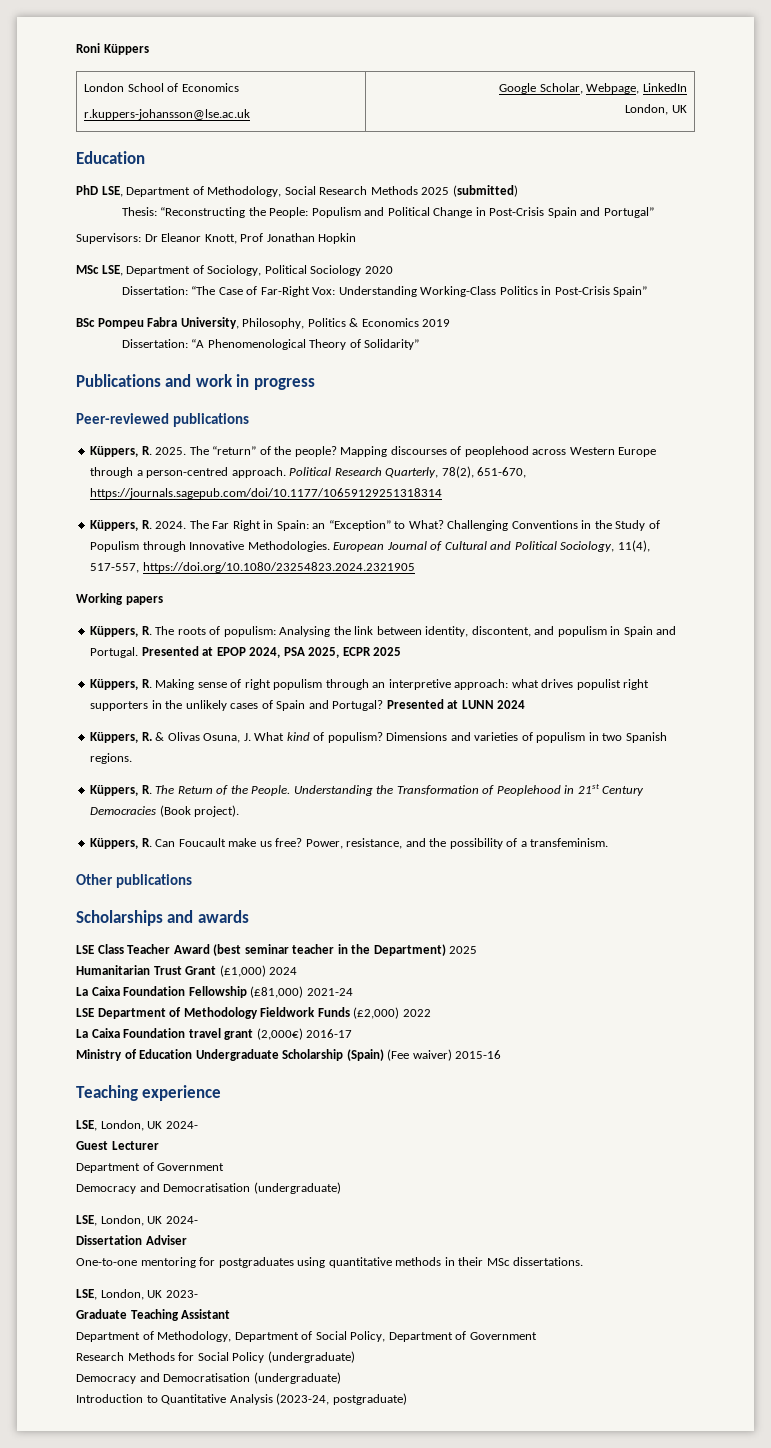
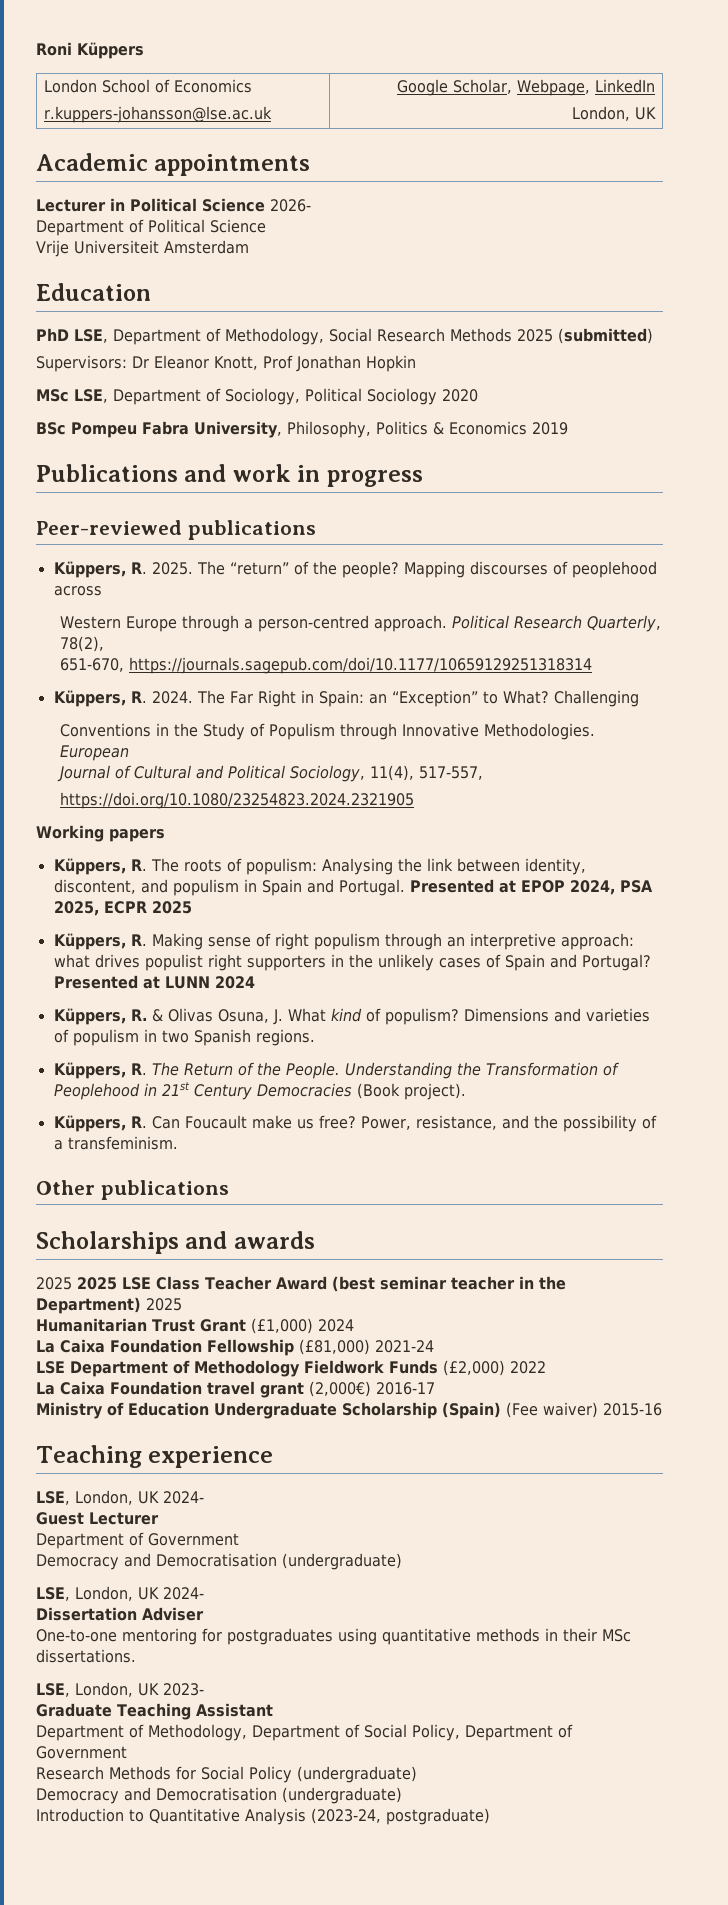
+ Academic appointments
+ Lecturer in Political Science 2026-
+ Department of Political Science
+ Vrije Universiteit Amsterdam
- Thesis: “Reconstructing the People: Populism and Political Change in Post-Crisis Spain and Portugal”
- Dissertation: “The Case of Far-Right Vox: Understanding Working-Class Politics in Post-Crisis Spain”
- Dissertation: “A Phenomenological Theory of Solidarity”
- Mapping discourses of peoplehood across Western Europe through a person-centred approach.
+ Mapping discourses of peoplehood across
+ Western Europe through a person-centred approach.
- Political Research Quarterly, 78(2), 651-670, https://journals.sagepub.com/doi/10.1177/10659129251318314
+ Political Research Quarterly, 78(2),
+ 651-670, https://journals.sagepub.com/doi/10.1177/10659129251318314
- Challenging Conventions in the Study of Populism through Innovative Methodologies.
+ Challenging
+ Conventions in the Study of Populism through Innovative Methodologies.
- European Journal of Cultural and Political Sociology, 11(4), 517-557, https://doi.org/10.1080/23254823.2024.2321905
+ European
+ Journal of Cultural and Political Sociology, 11(4), 517-557,
+ https://doi.org/10.1080/23254823.2024.2321905
- LSE Class Teacher Award (best seminar teacher in the Department) 2025
+ 2025 2025 LSE Class Teacher Award (best seminar teacher in the Department) 2025

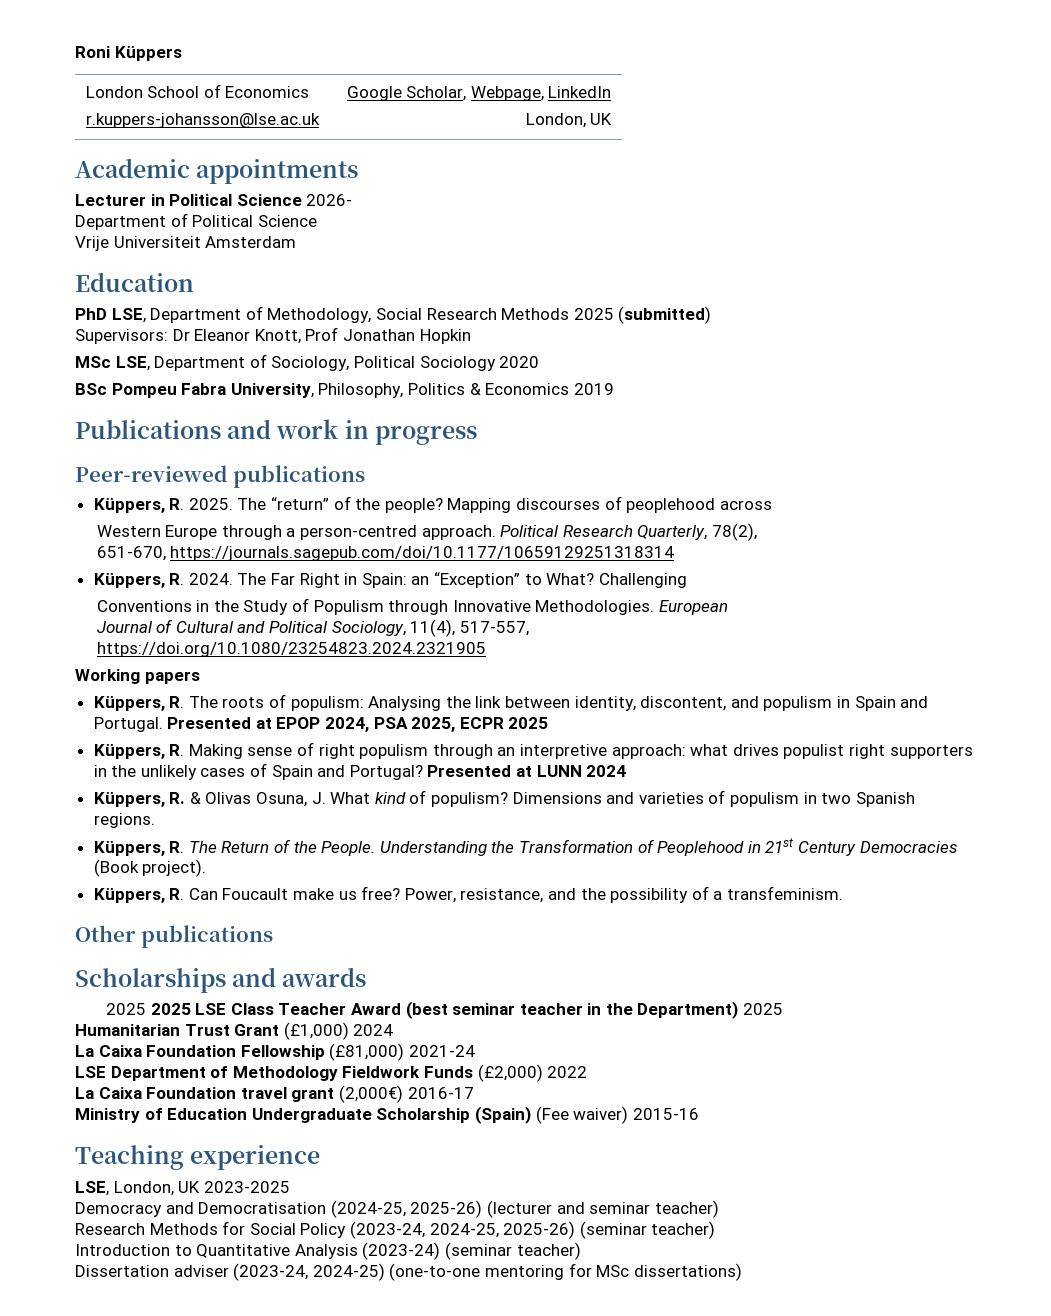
  Teaching experience
- LSE, London, UK 2024-
- Guest Lecturer
- Department of Government
- Democracy and Democratisation (undergraduate)
- LSE, London, UK 2024-
- Dissertation Adviser
- One-to-one mentoring for postgraduates using quantitative methods in their MSc dissertations.
- LSE, London, UK 2023-
- Graduate Teaching Assistant
- Department of Methodology, Department of Social Policy, Department of Government
+ LSE, London, UK 2023-2025
+ Democracy and Democratisation (2024-25, 2025-26) (lecturer and seminar teacher)
- Research Methods for Social Policy (undergraduate)
- Democracy and Democratisation (undergraduate)
+ Research Methods for Social Policy (2023-24, 2024-25, 2025-26) (seminar teacher)
- Introduction to Quantitative Analysis (2023-24, postgraduate)
+ Introduction to Quantitative Analysis (2023-24) (seminar teacher)
+ Dissertation adviser (2023-24, 2024-25) (one-to-one mentoring for MSc dissertations)

